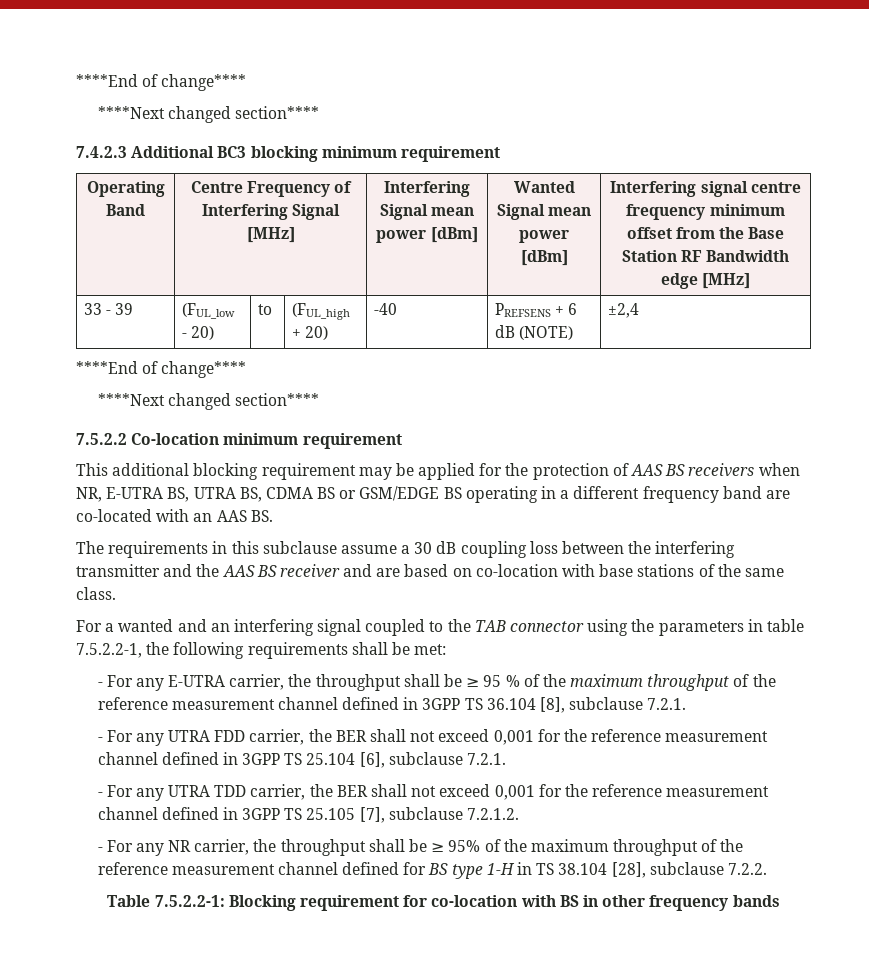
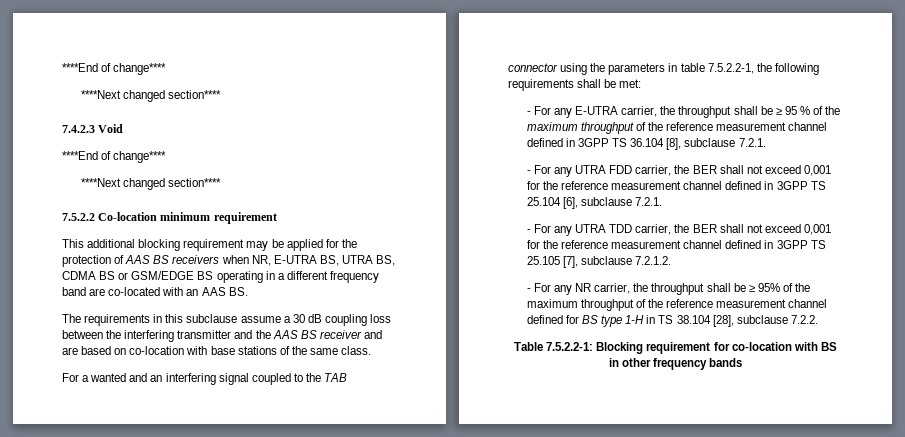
- 7.4.2.3 Additional BC3 blocking minimum requirement
- Operating Band | Centre Frequency of Interfering Signal [MHz] | Interfering Signal mean power [dBm] | Wanted Signal mean power [dBm] | Interfering signal centre frequency minimum offset from the Base Station RF Bandwidth edge [MHz]
- 33 - 39 | (FUL_low - 20) | to | (FUL_high + 20) | -40 | PREFSENS + 6 dB (NOTE) | ±2,4
+ 7.4.2.3 Void

